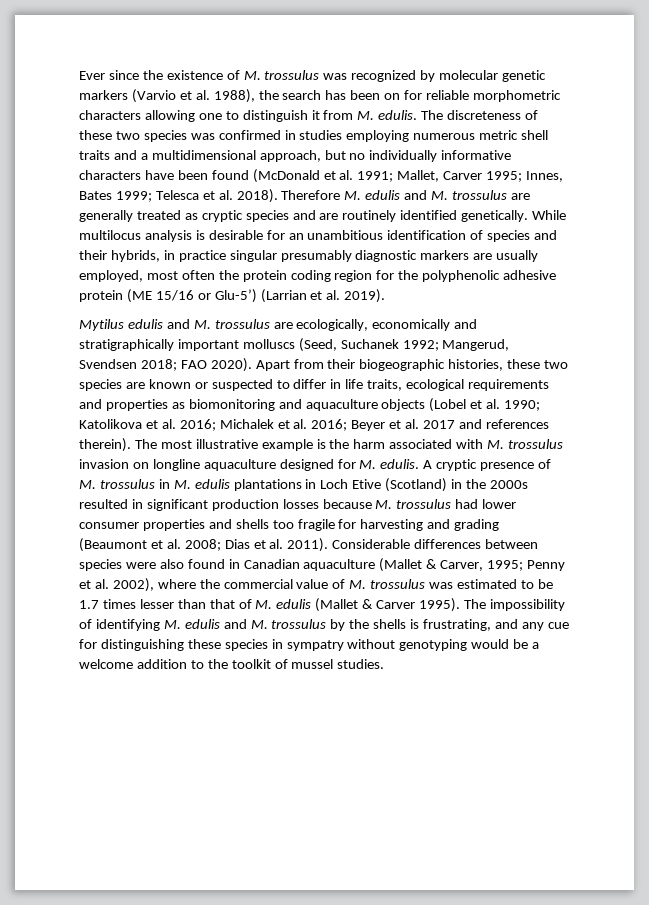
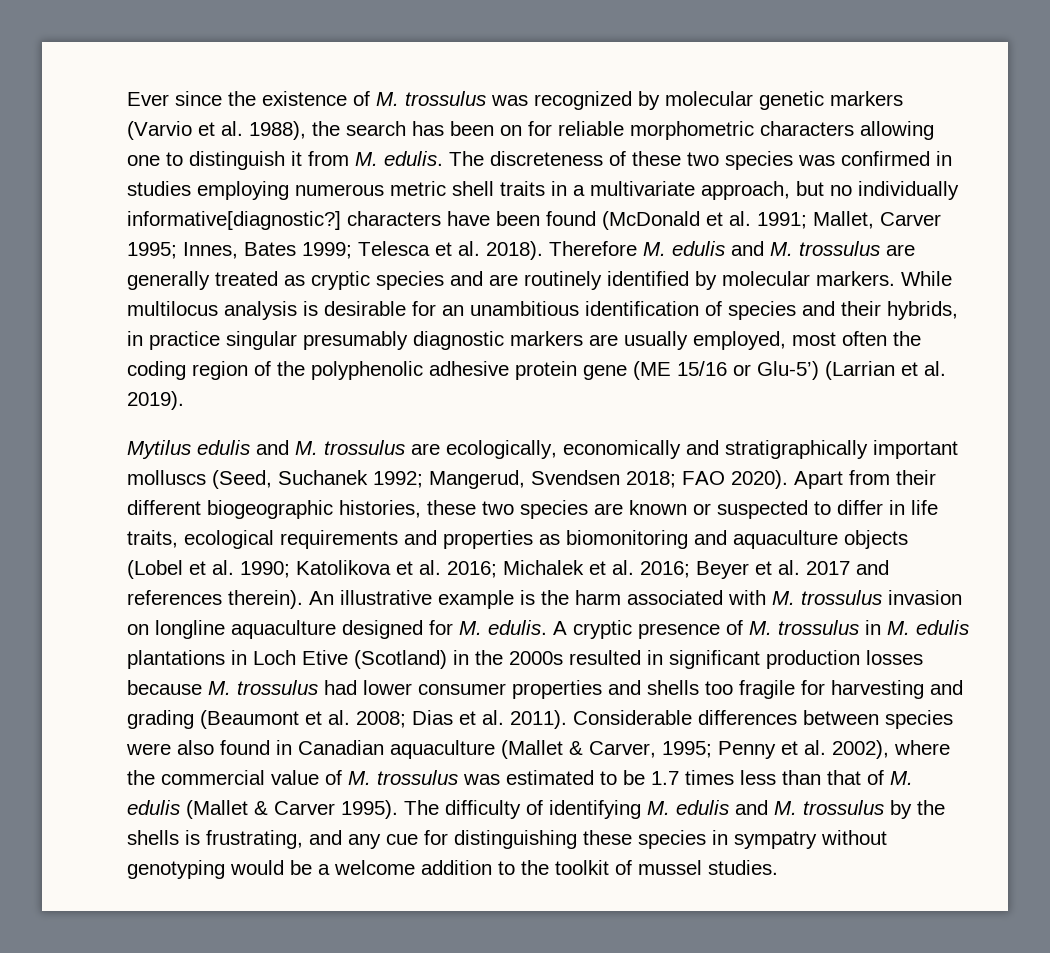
- The discreteness of these two species was confirmed in studies employing numerous metric shell traits and a multidimensional approach, but no individually informative characters have been found (McDonald et al. 1991; Mallet, Carver 1995; Innes, Bates 1999; Telesca et al. 2018).
+ The discreteness of these two species was confirmed in studies employing numerous metric shell traits in a multivariate approach, but no individually informative[diagnostic?] characters have been found (McDonald et al. 1991; Mallet, Carver 1995; Innes, Bates 1999; Telesca et al. 2018).
- Therefore M. edulis and M. trossulus are generally treated as cryptic species and are routinely identified genetically.
+ Therefore M. edulis and M. trossulus are generally treated as cryptic species and are routinely identified by molecular markers.
- While multilocus analysis is desirable for an unambitious identification of species and their hybrids, in practice singular presumably diagnostic markers are usually employed, most often the protein coding region for the polyphenolic adhesive protein (ME 15/16 or Glu-5’) (Larrian et al. 2019).
+ While multilocus analysis is desirable for an unambitious identification of species and their hybrids, in practice singular presumably diagnostic markers are usually employed, most often the coding region of the polyphenolic adhesive protein gene (ME 15/16 or Glu-5’) (Larrian et al. 2019).
- Apart from their biogeographic histories, these two species are known or suspected to differ in life traits, ecological requirements and properties as biomonitoring and aquaculture objects (Lobel et al. 1990; Katolikova et al. 2016; Michalek et al. 2016; Beyer et al. 2017 and references therein).
+ Apart from their different biogeographic histories, these two species are known or suspected to differ in life traits, ecological requirements and properties as biomonitoring and aquaculture objects (Lobel et al. 1990; Katolikova et al. 2016; Michalek et al. 2016; Beyer et al. 2017 and references therein).
- The most illustrative example is the harm associated with M. trossulus invasion on longline aquaculture designed for M. edulis.
+ An illustrative example is the harm associated with M. trossulus invasion on longline aquaculture designed for M. edulis.
- Considerable differences between species were also found in Canadian aquaculture (Mallet & Carver, 1995; Penny et al. 2002), where the commercial value of M. trossulus was estimated to be 1.7 times lesser than that of M. edulis (Mallet & Carver 1995).
+ Considerable differences between species were also found in Canadian aquaculture (Mallet & Carver, 1995; Penny et al. 2002), where the commercial value of M. trossulus was estimated to be 1.7 times less than that of M. edulis (Mallet & Carver 1995).
- The impossibility of identifying M. edulis and M. trossulus by the shells is frustrating, and any cue for distinguishing these species in sympatry without genotyping would be a welcome addition to the toolkit of mussel studies.
+ The difficulty of identifying M. edulis and M. trossulus by the shells is frustrating, and any cue for distinguishing these species in sympatry without genotyping would be a welcome addition to the toolkit of mussel studies.

